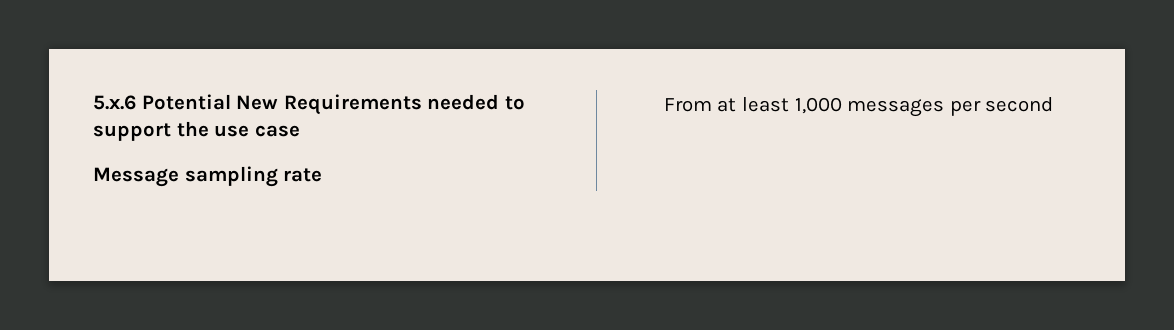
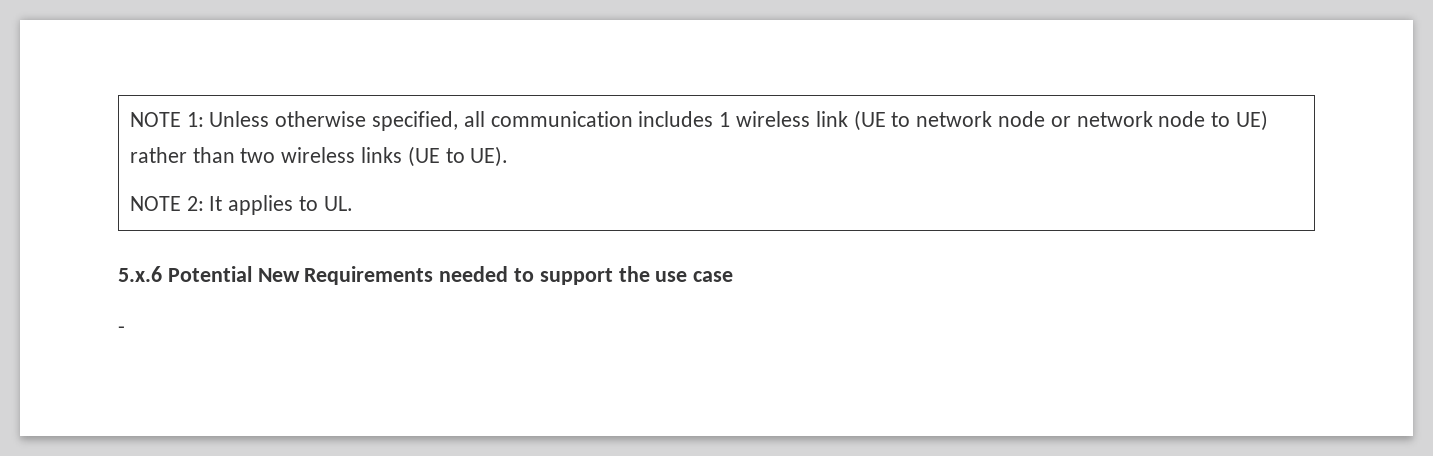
+ NOTE 1: Unless otherwise specified, all communication includes 1 wireless link (UE to network node or network node to UE) rather than two wireless links (UE to UE).
+ NOTE 2: It applies to UL.
- Message sampling rate
- From at least 1,000 messages per second
+ -

